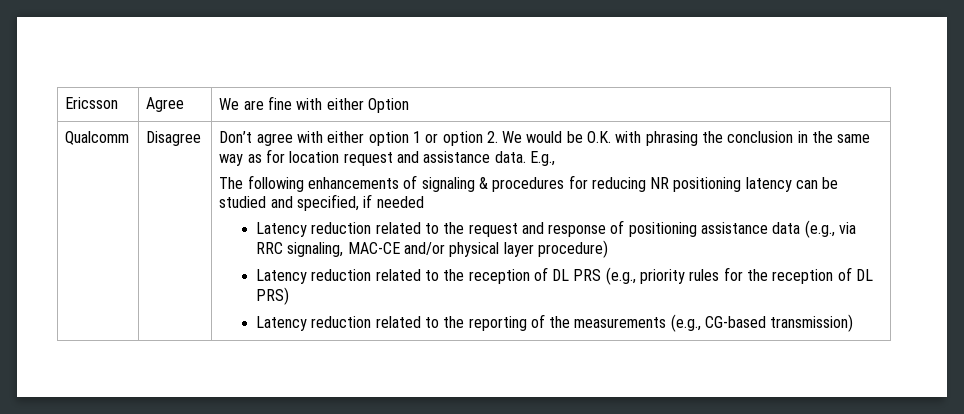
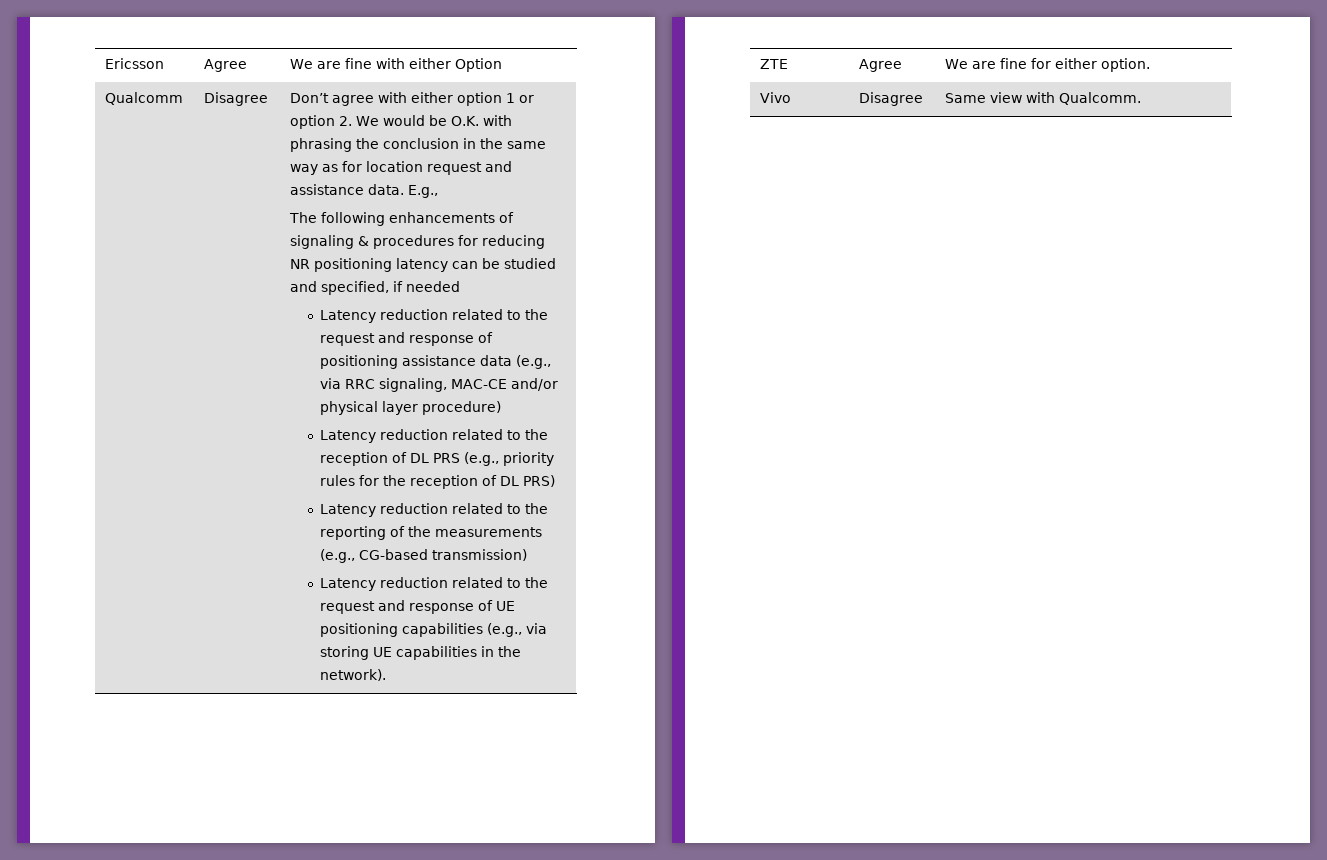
+ Latency reduction related to the request and response of UE positioning capabilities (e.g., via storing UE capabilities in the network).
+ ZTE | Agree | We are fine for either option.
+ Vivo | Disagree | Same view with Qualcomm.

